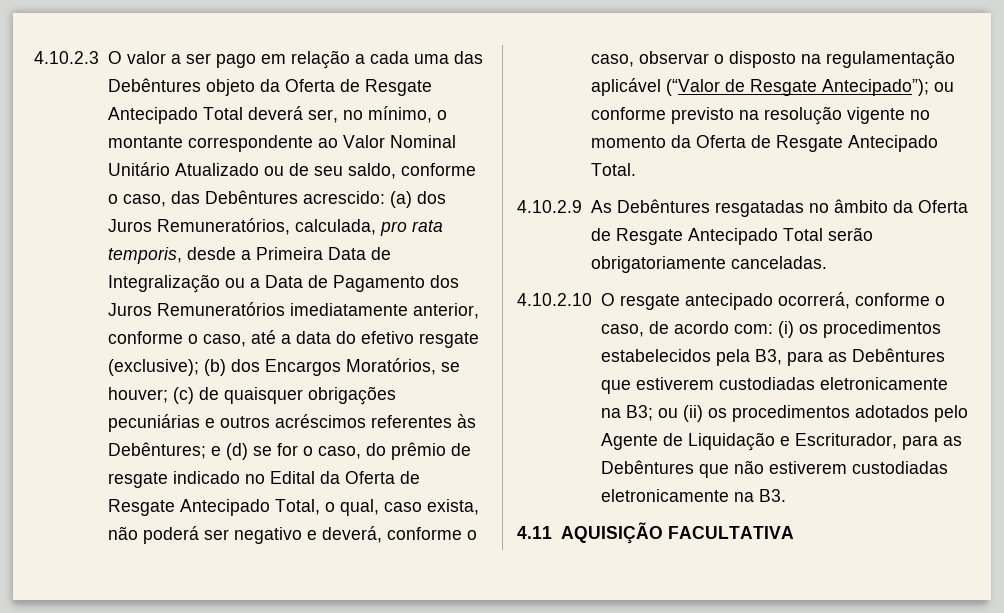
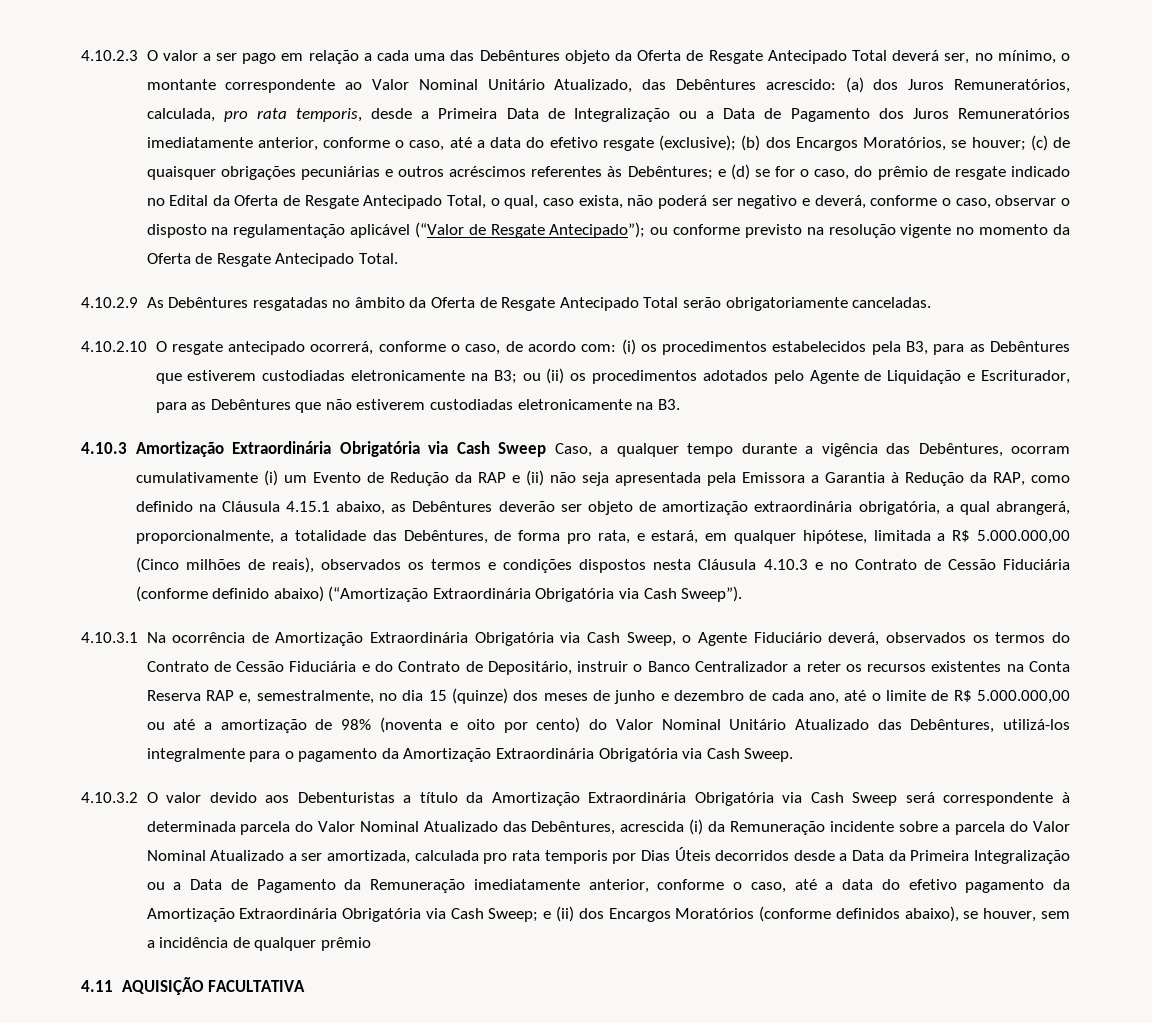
- 4.10.2.3 O valor a ser pago em relação a cada uma das Debêntures objeto da Oferta de Resgate Antecipado Total deverá ser, no mínimo, o montante correspondente ao Valor Nominal Unitário Atualizado ou de seu saldo, conforme o caso, das Debêntures acrescido:
+ 4.10.2.3 O valor a ser pago em relação a cada uma das Debêntures objeto da Oferta de Resgate Antecipado Total deverá ser, no mínimo, o montante correspondente ao Valor Nominal Unitário Atualizado, das Debêntures acrescido:
+ 4.10.3 Amortização Extraordinária Obrigatória via Cash Sweep Caso, a qualquer tempo durante a vigência das Debêntures, ocorram cumulativamente (i) um Evento de Redução da RAP e (ii) não seja apresentada pela Emissora a Garantia à Redução da RAP, como definido na Cláusula 4.15.1 abaixo, as Debêntures deverão ser objeto de amortização extraordinária obrigatória, a qual abrangerá, proporcionalmente, a totalidade das Debêntures, de forma pro rata, e estará, em qualquer hipótese, limitada a R$ 5.000.000,00 (Cinco milhões de reais), observados os termos e condições dispostos nesta Cláusula 4.10.3 e no Contrato de Cessão Fiduciária (conforme definido abaixo) (“Amortização Extraordinária Obrigatória via Cash Sweep”).
+ 4.10.3.1 Na ocorrência de Amortização Extraordinária Obrigatória via Cash Sweep, o Agente Fiduciário deverá, observados os termos do Contrato de Cessão Fiduciária e do Contrato de Depositário, instruir o Banco Centralizador a reter os recursos existentes na Conta Reserva RAP e, semestralmente, no dia 15 (quinze) dos meses de junho e dezembro de cada ano, até o limite de R$ 5.000.000,00 ou até a amortização de 98% (noventa e oito por cento) do Valor Nominal Unitário Atualizado das Debêntures, utilizá-los integralmente para o pagamento da Amortização Extraordinária Obrigatória via Cash Sweep.
+ 4.10.3.2 O valor devido aos Debenturistas a título da Amortização Extraordinária Obrigatória via Cash Sweep será correspondente à determinada parcela do Valor Nominal Atualizado das Debêntures, acrescida (i) da Remuneração incidente sobre a parcela do Valor Nominal Atualizado a ser amortizada, calculada pro rata temporis por Dias Úteis decorridos desde a Data da Primeira Integralização ou a Data de Pagamento da Remuneração imediatamente anterior, conforme o caso, até a data do efetivo pagamento da Amortização Extraordinária Obrigatória via Cash Sweep; e (ii) dos Encargos Moratórios (conforme definidos abaixo), se houver, sem a incidência de qualquer prêmio

